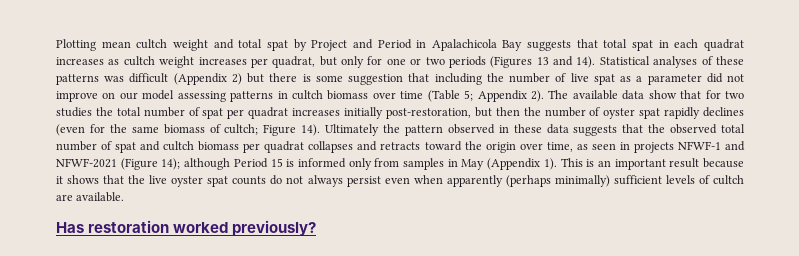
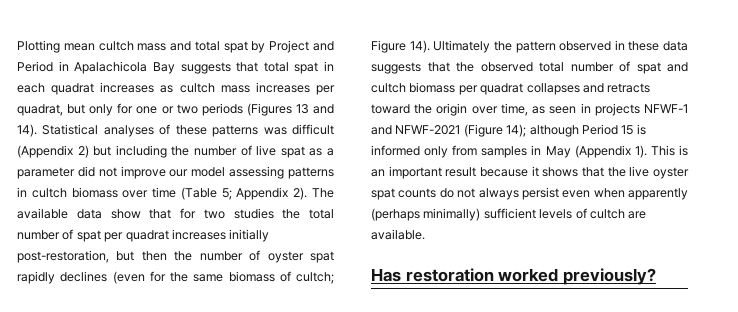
- Plotting mean cultch weight and total spat by Project and Period in Apalachicola Bay suggests that total spat in each quadrat increases as cultch weight increases per quadrat, but only for one or two periods (Figures 13 and 14).
+ Plotting mean cultch mass and total spat by Project and Period in Apalachicola Bay suggests that total spat in each quadrat increases as cultch mass increases per quadrat, but only for one or two periods (Figures 13 and 14).
- Statistical analyses of these patterns was difficult (Appendix 2) but there is some suggestion that including the number of live spat as a parameter did not improve on our model assessing patterns in cultch biomass over time (Table 5; Appendix 2).
+ Statistical analyses of these patterns was difficult (Appendix 2) but including the number of live spat as a parameter did not improve our model assessing patterns in cultch biomass over time (Table 5; Appendix 2).

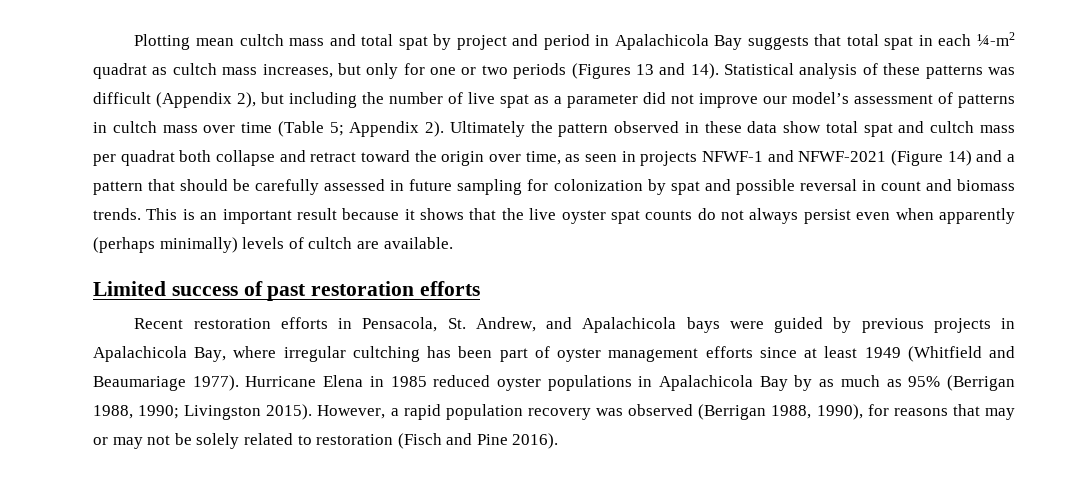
- Plotting mean cultch mass and total spat by Project and Period in Apalachicola Bay suggests that total spat in each quadrat increases as cultch mass increases per quadrat, but only for one or two periods (Figures 13 and 14).
+ Plotting mean cultch mass and total spat by project and period in Apalachicola Bay suggests that total spat in each ¼-m2 quadrat as cultch mass increases, but only for one or two periods (Figures 13 and 14).
- Statistical analyses of these patterns was difficult (Appendix 2) but including the number of live spat as a parameter did not improve our model assessing patterns in cultch biomass over time (Table 5; Appendix 2).
+ Statistical analysis of these patterns was difficult (Appendix 2), but including the number of live spat as a parameter did not improve our model’s assessment of patterns in cultch mass over time (Table 5; Appendix 2).
- The available data show that for two studies the total number of spat per quadrat increases initially post-restoration, but then the number of oyster spat rapidly declines (even for the same biomass of cultch; Figure 14).
- Ultimately the pattern observed in these data suggests that the observed total number of spat and cultch biomass per quadrat collapses and retracts toward the origin over time, as seen in projects NFWF-1 and NFWF-2021 (Figure 14); although Period 15 is informed only from samples in May (Appendix 1).
+ Ultimately the pattern observed in these data show total spat and cultch mass per quadrat both collapse and retract toward the origin over time, as seen in projects NFWF-1 and NFWF-2021 (Figure 14) and a pattern that should be carefully assessed in future sampling for colonization by spat and possible reversal in count and biomass trends.
- This is an important result because it shows that the live oyster spat counts do not always persist even when apparently (perhaps minimally) sufficient levels of cultch are available.
+ This is an important result because it shows that the live oyster spat counts do not always persist even when apparently (perhaps minimally) levels of cultch are available.
- Has restoration worked previously?
+ Limited success of past restoration efforts
+ Recent restoration efforts in Pensacola, St. Andrew, and Apalachicola bays were guided by previous projects in Apalachicola Bay, where irregular cultching has been part of oyster management efforts since at least 1949 (Whitfield and Beaumariage 1977). Hurricane Elena in 1985 reduced oyster populations in Apalachicola Bay by as much as 95% (Berrigan 1988, 1990; Livingston 2015). However, a rapid population recovery was observed (Berrigan 1988, 1990), for reasons that may or may not be solely related to restoration (Fisch and Pine 2016).

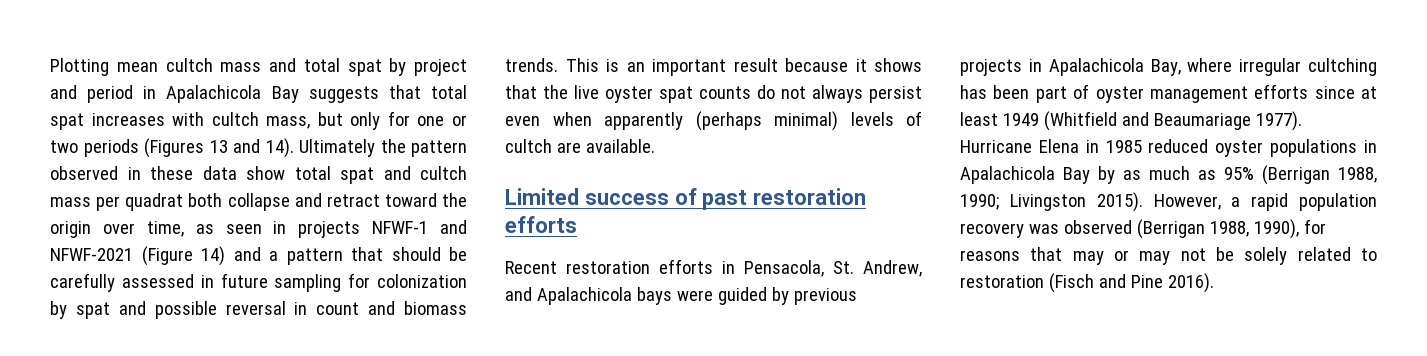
- Plotting mean cultch mass and total spat by project and period in Apalachicola Bay suggests that total spat in each ¼-m2 quadrat as cultch mass increases, but only for one or two periods (Figures 13 and 14).
+ Plotting mean cultch mass and total spat by project and period in Apalachicola Bay suggests that total spat increases with cultch mass, but only for one or two periods (Figures 13 and 14).
- Statistical analysis of these patterns was difficult (Appendix 2), but including the number of live spat as a parameter did not improve our model’s assessment of patterns in cultch mass over time (Table 5; Appendix 2).
- This is an important result because it shows that the live oyster spat counts do not always persist even when apparently (perhaps minimally) levels of cultch are available.
+ This is an important result because it shows that the live oyster spat counts do not always persist even when apparently (perhaps minimal) levels of cultch are available.

